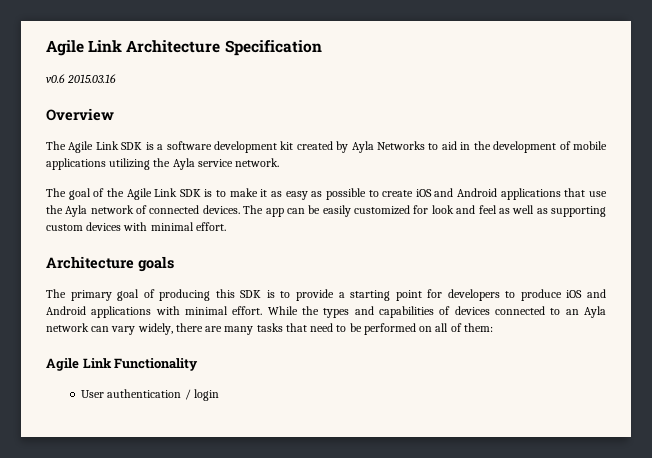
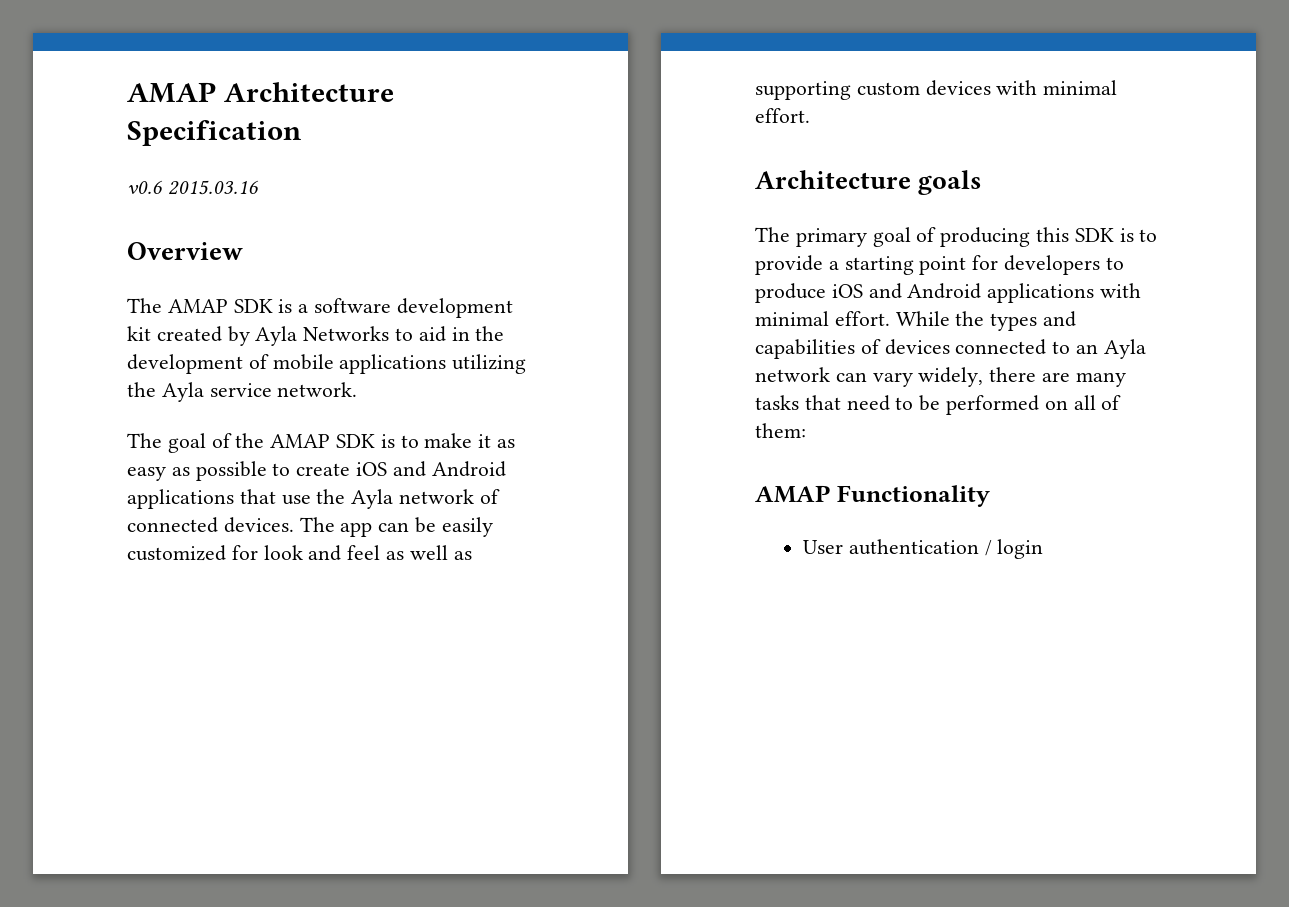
- Agile Link Architecture Specification
+ AMAP Architecture Specification
- The Agile Link SDK is a software development kit created by Ayla Networks to aid in the development of mobile applications utilizing the Ayla service network.
+ The AMAP SDK is a software development kit created by Ayla Networks to aid in the development of mobile applications utilizing the Ayla service network.
- The goal of the Agile Link SDK is to make it as easy as possible to create iOS and Android applications that use the Ayla network of connected devices.
+ The goal of the AMAP SDK is to make it as easy as possible to create iOS and Android applications that use the Ayla network of connected devices.
- Agile Link Functionality
+ AMAP Functionality

